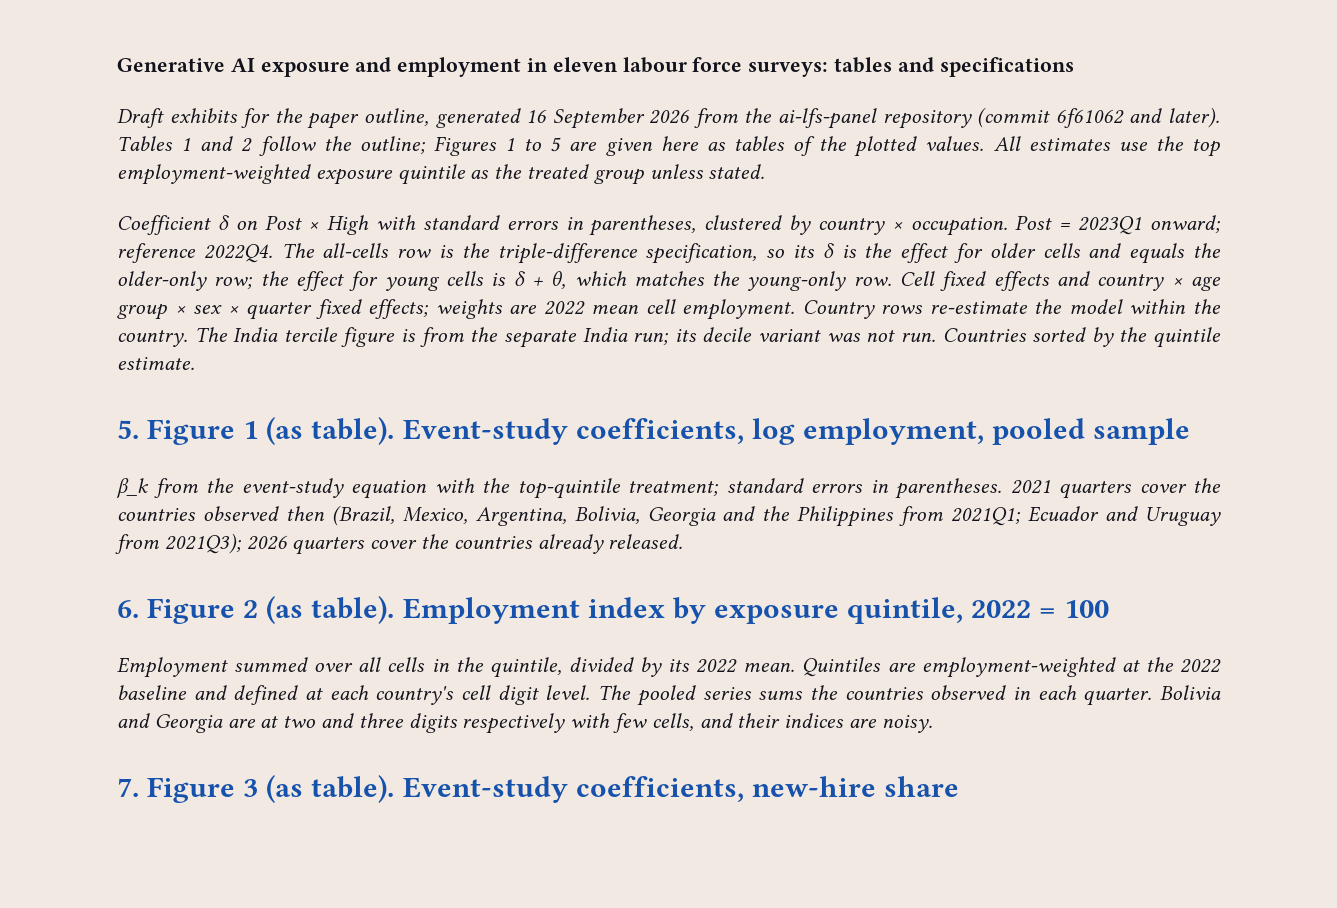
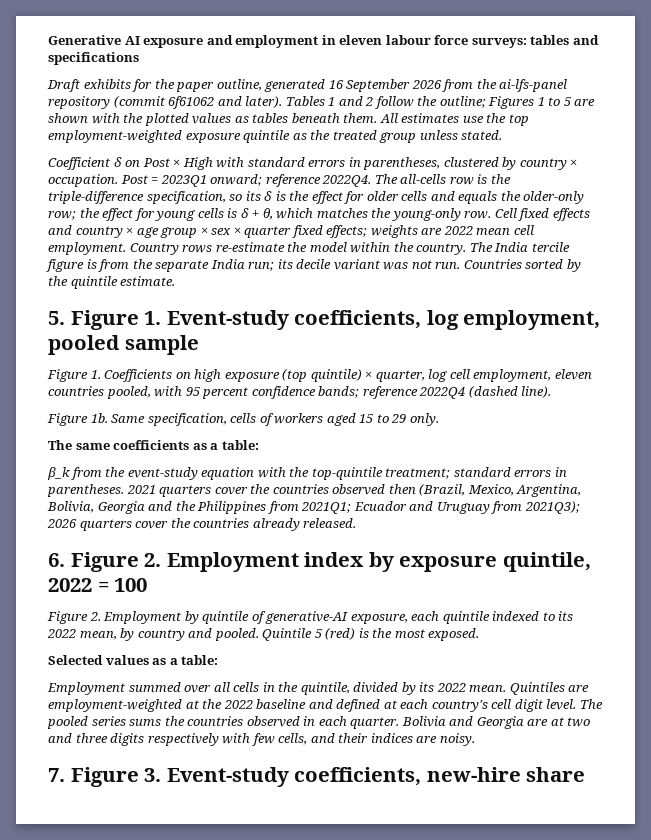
- Tables 1 and 2 follow the outline; Figures 1 to 5 are given here as tables of the plotted values.
+ Tables 1 and 2 follow the outline; Figures 1 to 5 are shown with the plotted values as tables beneath them.
- 5. Figure 1 (as table). Event-study coefficients, log employment, pooled sample
+ 5. Figure 1. Event-study coefficients, log employment, pooled sample
+ Figure 1. Coefficients on high exposure (top quintile) × quarter, log cell employment, eleven countries pooled, with 95 percent confidence bands; reference 2022Q4 (dashed line).
+ Figure 1b. Same specification, cells of workers aged 15 to 29 only.
+ The same coefficients as a table:
- 6. Figure 2 (as table). Employment index by exposure quintile, 2022 = 100
+ 6. Figure 2. Employment index by exposure quintile, 2022 = 100
+ Figure 2. Employment by quintile of generative-AI exposure, each quintile indexed to its 2022 mean, by country and pooled. Quintile 5 (red) is the most exposed.
+ Selected values as a table:
- 7. Figure 3 (as table). Event-study coefficients, new-hire share
+ 7. Figure 3. Event-study coefficients, new-hire share

